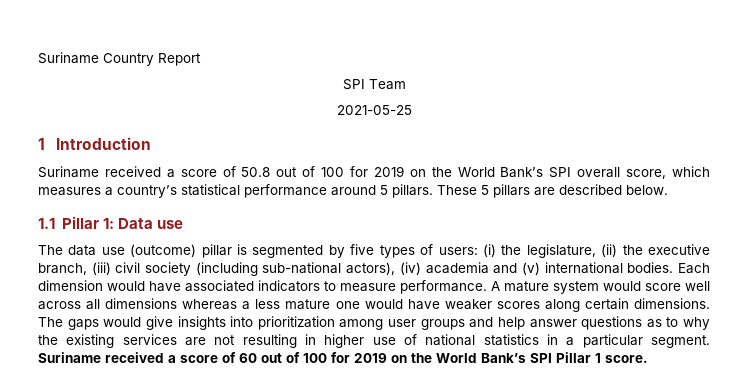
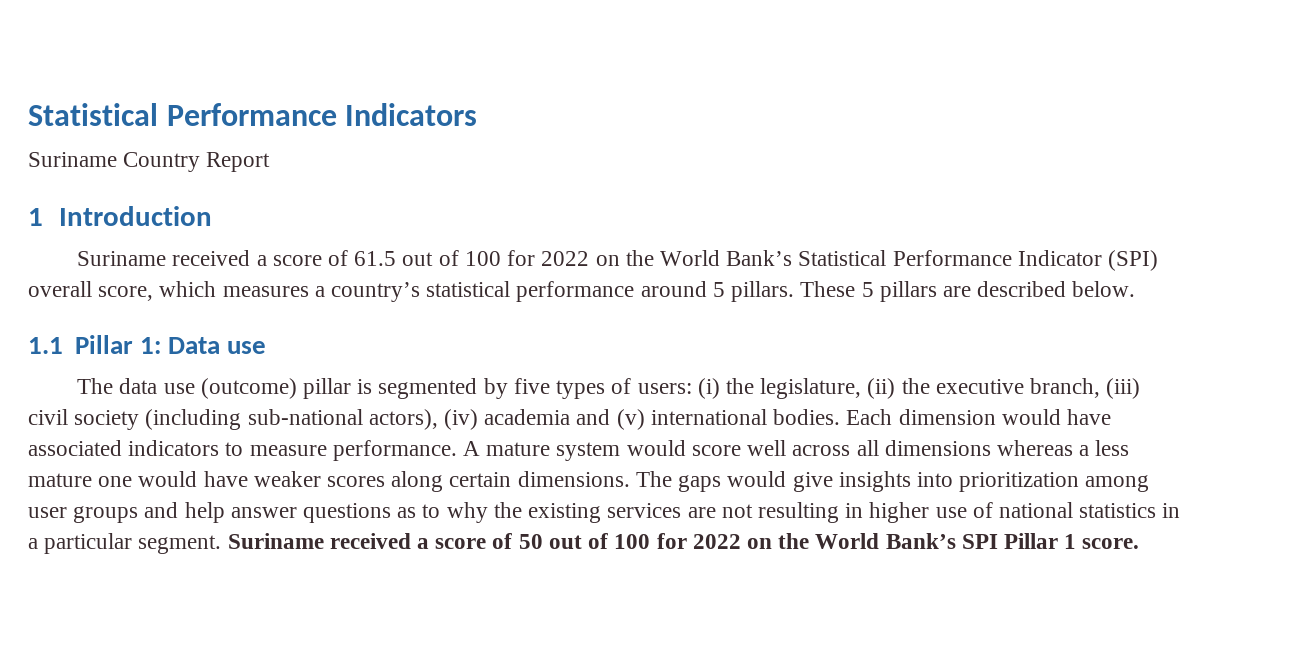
+ Statistical Performance Indicators
- SPI Team
- 2021-05-25
- Suriname received a score of 50.8 out of 100 for 2019 on the World Bank’s SPI overall score, which measures a country’s statistical performance around 5 pillars.
+ Suriname received a score of 61.5 out of 100 for 2022 on the World Bank’s Statistical Performance Indicator (SPI) overall score, which measures a country’s statistical performance around 5 pillars.
- Suriname received a score of 60 out of 100 for 2019 on the World Bank’s SPI Pillar 1 score.
+ Suriname received a score of 50 out of 100 for 2022 on the World Bank’s SPI Pillar 1 score.

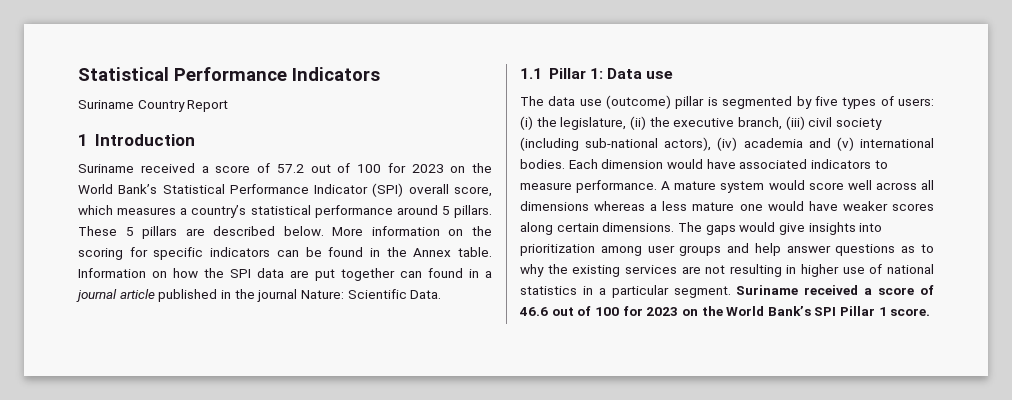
- Suriname received a score of 61.5 out of 100 for 2022 on the World Bank’s Statistical Performance Indicator (SPI) overall score, which measures a country’s statistical performance around 5 pillars.
+ Suriname received a score of 57.2 out of 100 for 2023 on the World Bank’s Statistical Performance Indicator (SPI) overall score, which measures a country’s statistical performance around 5 pillars.
+ More information on the scoring for specific indicators can be found in the Annex table. Information on how the SPI data are put together can found in a journal article published in the journal Nature: Scientific Data.
- Suriname received a score of 50 out of 100 for 2022 on the World Bank’s SPI Pillar 1 score.
+ Suriname received a score of 46.6 out of 100 for 2023 on the World Bank’s SPI Pillar 1 score.

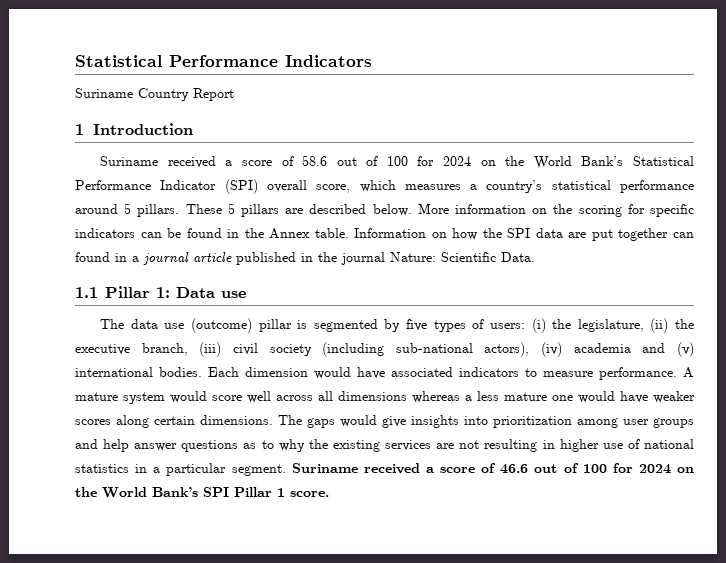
- Suriname received a score of 57.2 out of 100 for 2023 on the World Bank’s Statistical Performance Indicator (SPI) overall score, which measures a country’s statistical performance around 5 pillars.
+ Suriname received a score of 58.6 out of 100 for 2024 on the World Bank’s Statistical Performance Indicator (SPI) overall score, which measures a country’s statistical performance around 5 pillars.
- Suriname received a score of 46.6 out of 100 for 2023 on the World Bank’s SPI Pillar 1 score.
+ Suriname received a score of 46.6 out of 100 for 2024 on the World Bank’s SPI Pillar 1 score.

